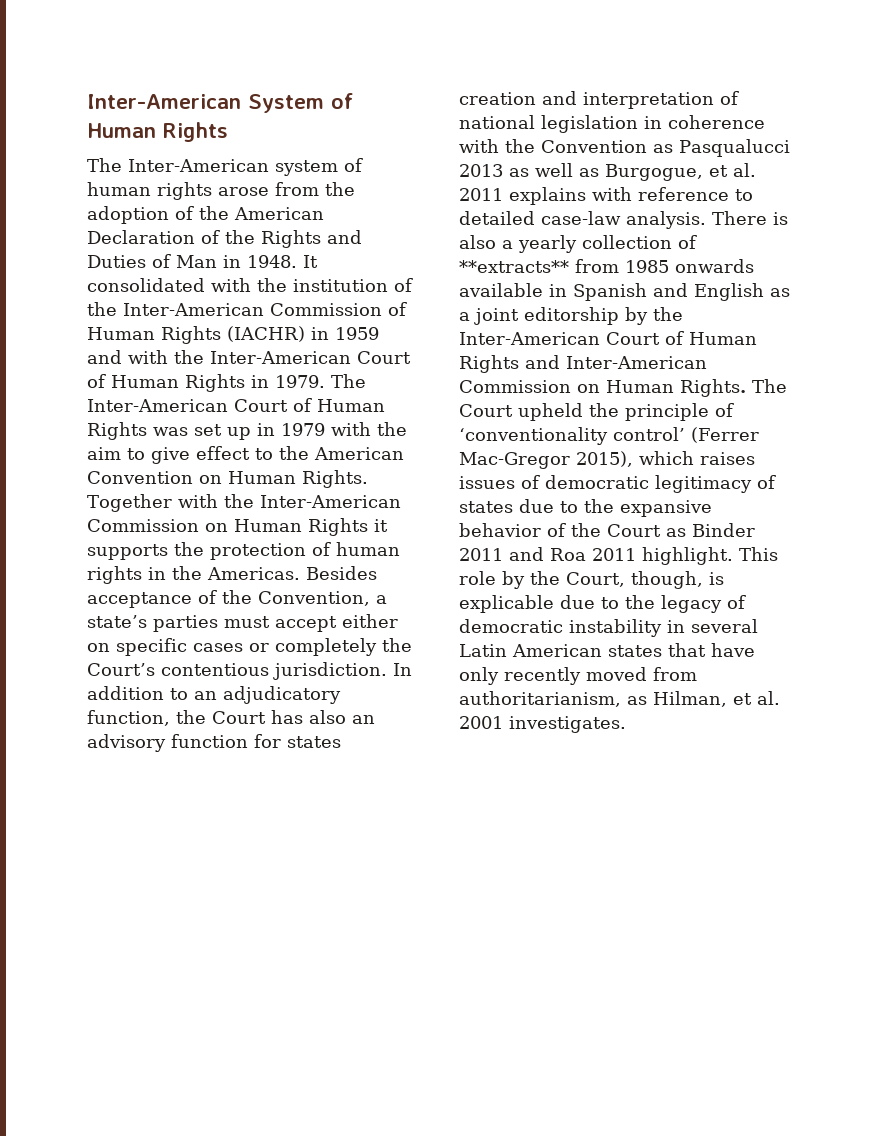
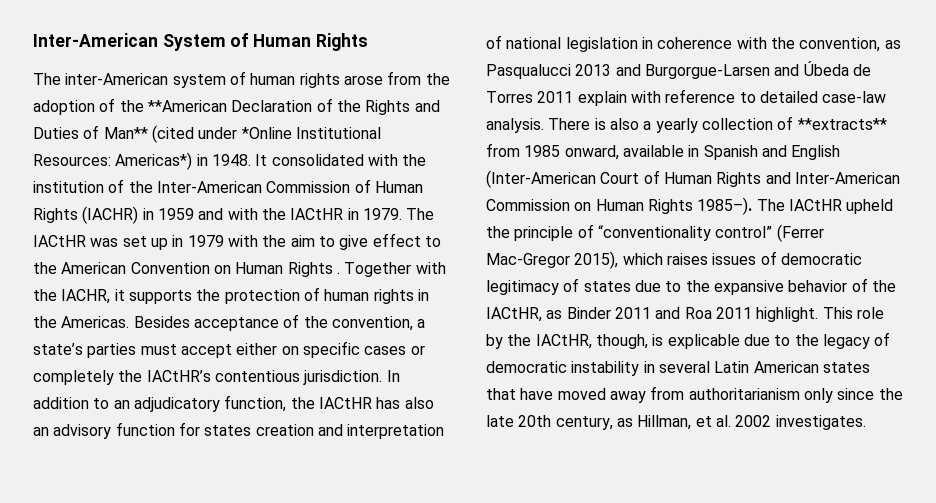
- The Inter-American system of human rights arose from the adoption of the American Declaration of the Rights and Duties of Man in 1948.
+ The inter-American system of human rights arose from the adoption of the **American Declaration of the Rights and Duties of Man** (cited under *Online Institutional Resources: Americas*) in 1948.
- It consolidated with the institution of the Inter-American Commission of Human Rights (IACHR) in 1959 and with the Inter-American Court of Human Rights in 1979. The Inter-American Court of Human Rights was set up in 1979 with the aim to give effect to the American Convention on Human Rights.
+ It consolidated with the institution of the Inter-American Commission of Human Rights (IACHR) in 1959 and with the IACtHR in 1979. The IACtHR was set up in 1979 with the aim to give effect to the American Convention on Human Rights .
- Together with the Inter-American Commission on Human Rights it supports the protection of human rights in the Americas.
+ Together with the IACHR, it supports the protection of human rights in the Americas.
- Besides acceptance of the Convention, a state’s parties must accept either on specific cases or completely the Court’s contentious jurisdiction.
+ Besides acceptance of the convention, a state’s parties must accept either on specific cases or completely the IACtHR’s contentious jurisdiction.
- In addition to an adjudicatory function, the Court has also an advisory function for states creation and interpretation of national legislation in coherence with the Convention as Pasqualucci 2013 as well as Burgogue, et al. 2011 explains with reference to detailed case-law analysis.
+ In addition to an adjudicatory function, the IACtHR has also an advisory function for states creation and interpretation of national legislation in coherence with the convention, as Pasqualucci 2013 and Burgorgue-Larsen and Úbeda de Torres 2011 explain with reference to detailed case-law analysis.
- There is also a yearly collection of **extracts** from 1985 onwards available in Spanish and English as a joint editorship by the Inter-American Court of Human Rights and Inter-American Commission on Human Rights. The Court upheld the principle of ‘conventionality control’ (Ferrer Mac-Gregor 2015), which raises issues of democratic legitimacy of states due to the expansive behavior of the Court as Binder 2011 and Roa 2011 highlight.
+ There is also a yearly collection of **extracts** from 1985 onward, available in Spanish and English (Inter-American Court of Human Rights and Inter-American Commission on Human Rights 1985–). The IACtHR upheld the principle of “conventionality control” (Ferrer Mac-Gregor 2015), which raises issues of democratic legitimacy of states due to the expansive behavior of the IACtHR, as Binder 2011 and Roa 2011 highlight.
- This role by the Court, though, is explicable due to the legacy of democratic instability in several Latin American states that have only recently moved from authoritarianism, as Hilman, et al. 2001 investigates.
+ This role by the IACtHR, though, is explicable due to the legacy of democratic instability in several Latin American states that have moved away from authoritarianism only since the late 20th century, as Hillman, et al. 2002 investigates.

